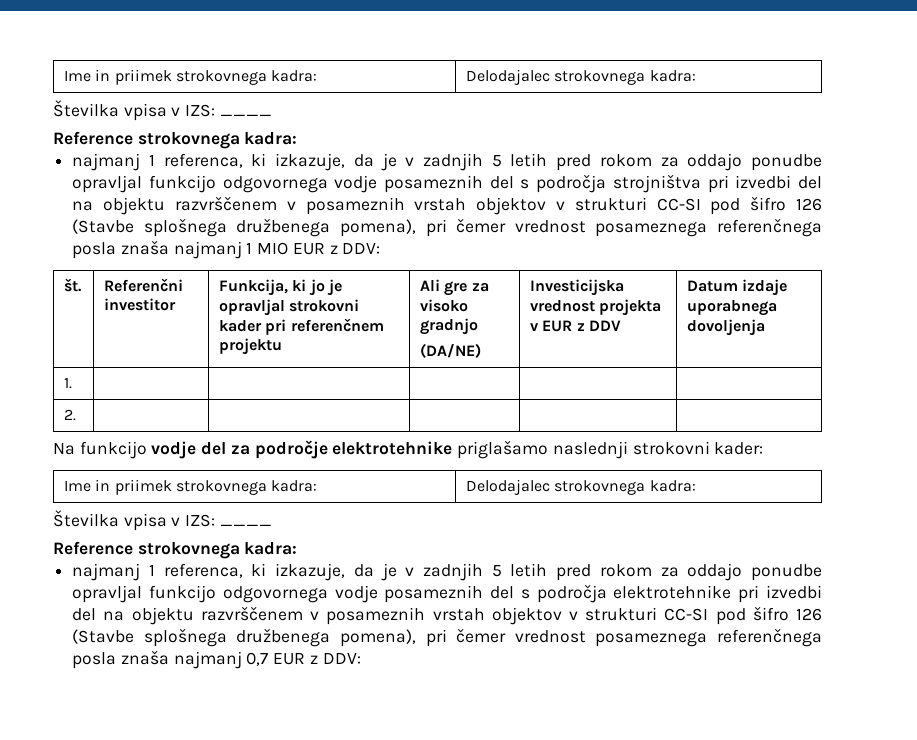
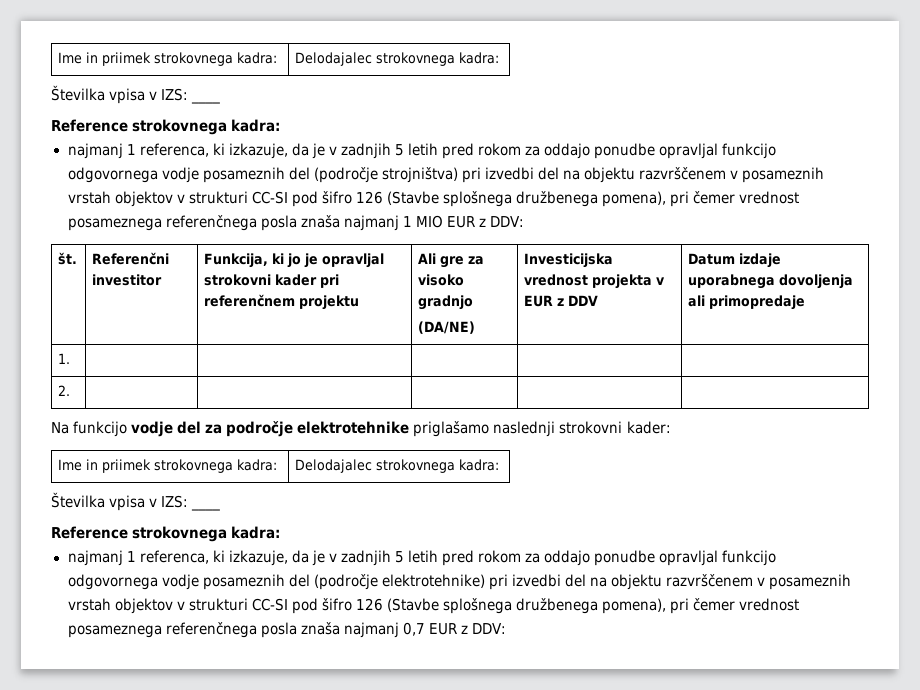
- najmanj 1 referenca, ki izkazuje, da je v zadnjih 5 letih pred rokom za oddajo ponudbe opravljal funkcijo odgovornega vodje posameznih del s področja strojništva pri izvedbi del na objektu razvrščenem v posameznih vrstah objektov v strukturi CC-SI pod šifro 126 (Stavbe splošnega družbenega pomena), pri čemer vrednost posameznega referenčnega posla znaša najmanj 1 MIO EUR z DDV:
+ najmanj 1 referenca, ki izkazuje, da je v zadnjih 5 letih pred rokom za oddajo ponudbe opravljal funkcijo odgovornega vodje posameznih del (področje strojništva) pri izvedbi del na objektu razvrščenem v posameznih vrstah objektov v strukturi CC-SI pod šifro 126 (Stavbe splošnega družbenega pomena), pri čemer vrednost posameznega referenčnega posla znaša najmanj 1 MIO EUR z DDV:
  št. | Referenčni investitor | Funkcija, ki jo je opravljal strokovni kader pri referenčnem projektu | Ali gre za visoko gradnjo
- (DA/NE) | Investicijska vrednost projekta v EUR z DDV | Datum izdaje uporabnega dovoljenja
+ (DA/NE) | Investicijska vrednost projekta v EUR z DDV | Datum izdaje uporabnega dovoljenja ali primopredaje
- najmanj 1 referenca, ki izkazuje, da je v zadnjih 5 letih pred rokom za oddajo ponudbe opravljal funkcijo odgovornega vodje posameznih del s področja elektrotehnike pri izvedbi del na objektu razvrščenem v posameznih vrstah objektov v strukturi CC-SI pod šifro 126 (Stavbe splošnega družbenega pomena), pri čemer vrednost posameznega referenčnega posla znaša najmanj 0,7 EUR z DDV:
+ najmanj 1 referenca, ki izkazuje, da je v zadnjih 5 letih pred rokom za oddajo ponudbe opravljal funkcijo odgovornega vodje posameznih del (področje elektrotehnike) pri izvedbi del na objektu razvrščenem v posameznih vrstah objektov v strukturi CC-SI pod šifro 126 (Stavbe splošnega družbenega pomena), pri čemer vrednost posameznega referenčnega posla znaša najmanj 0,7 EUR z DDV:

